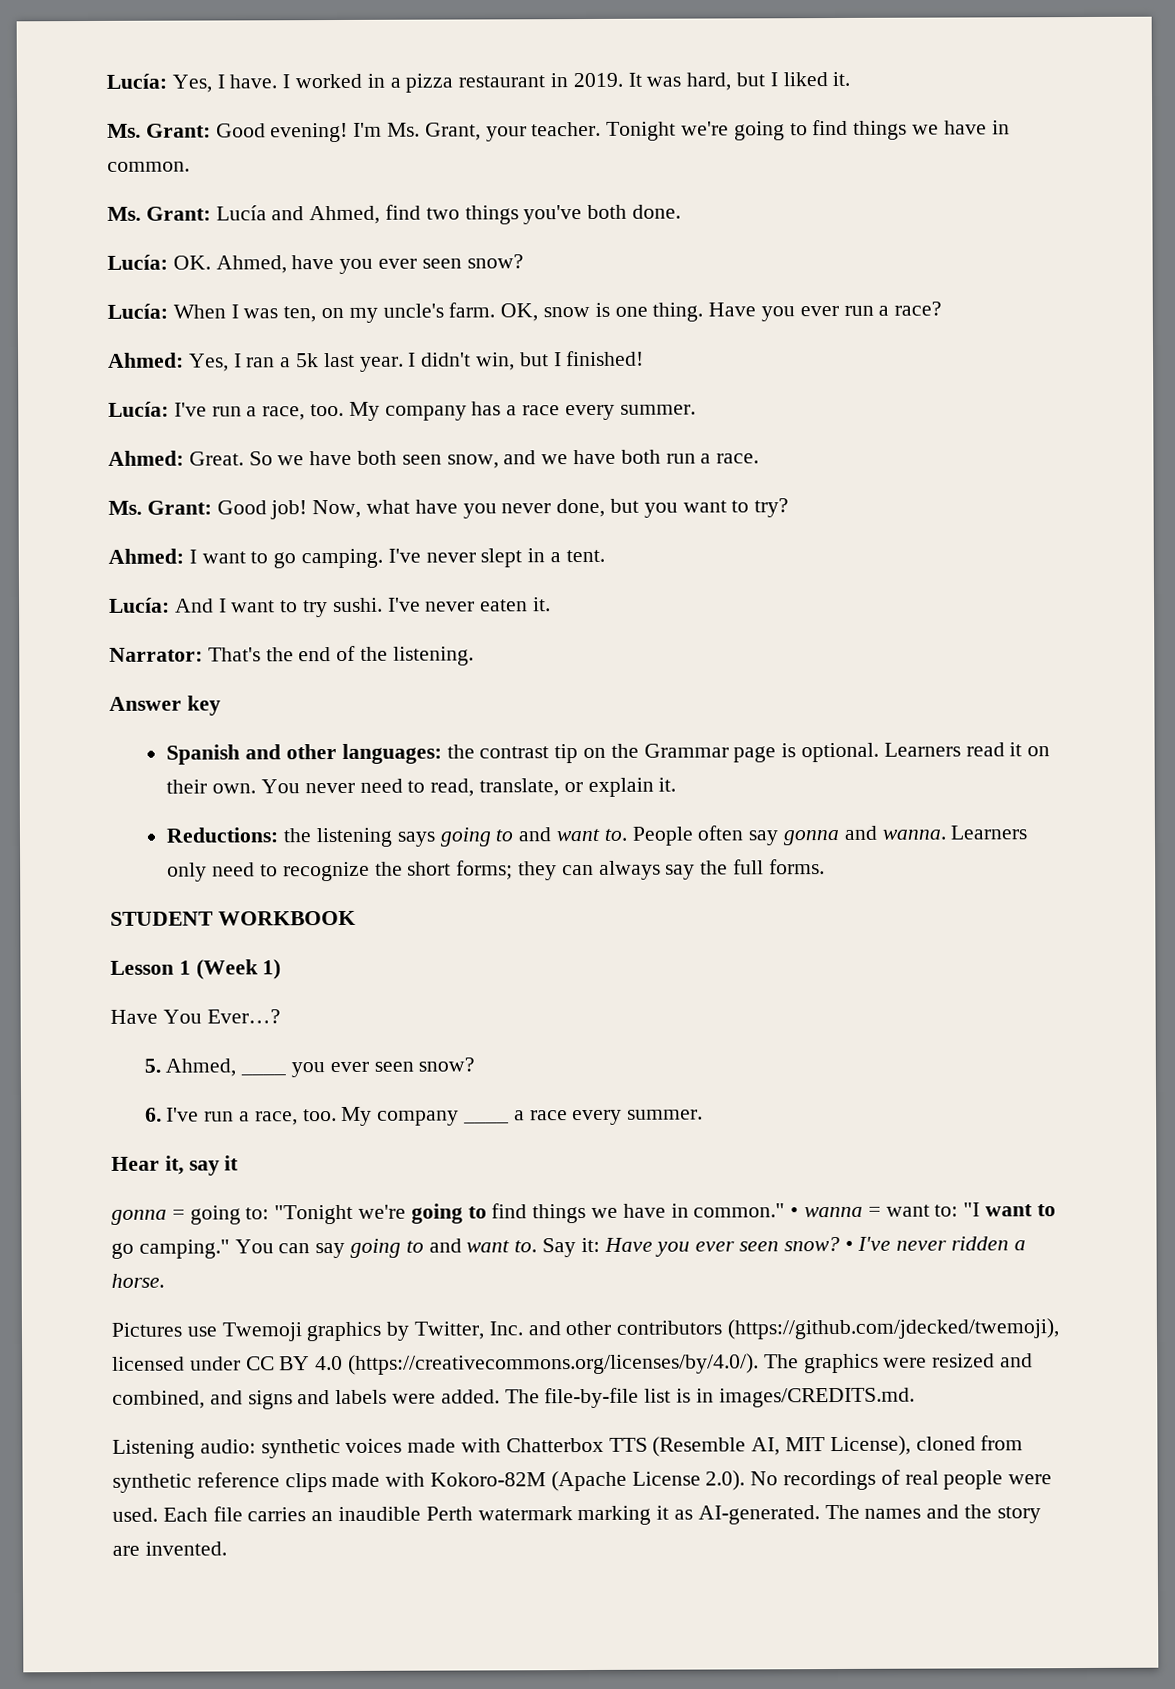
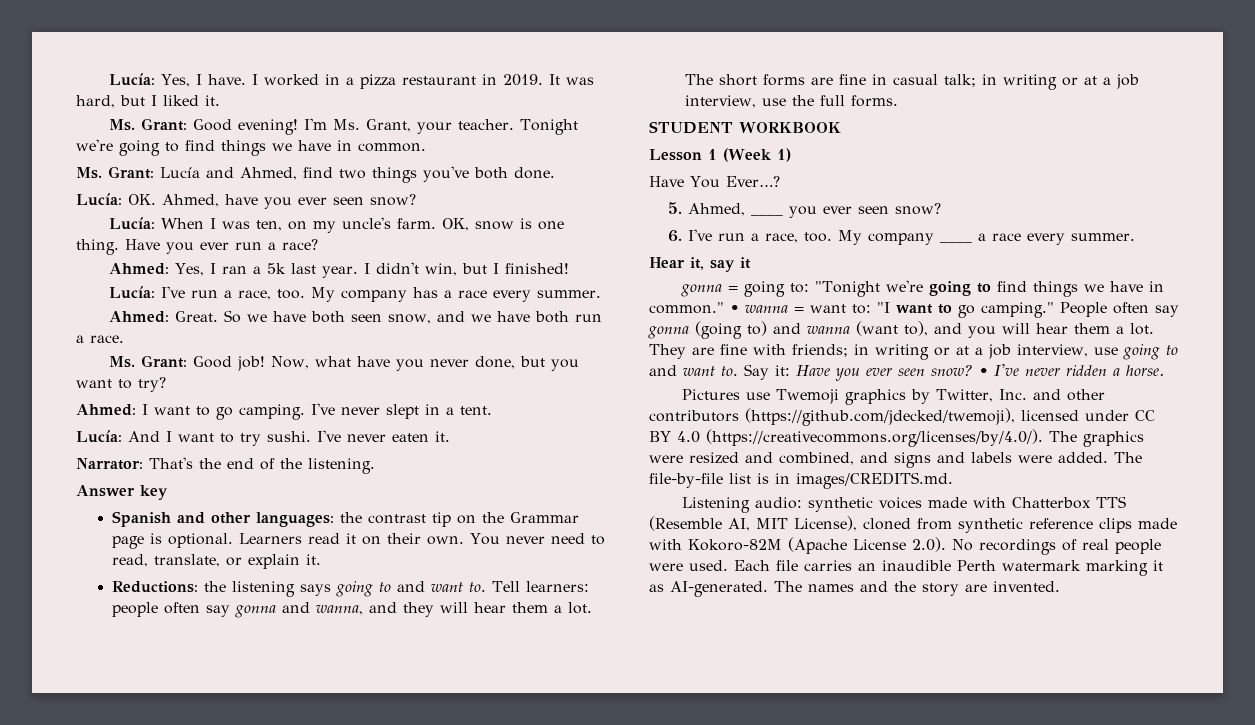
- People often say gonna and wanna. Learners only need to recognize the short forms; they can always say the full forms.
+ Tell learners: people often say gonna and wanna, and they will hear them a lot. The short forms are fine in casual talk; in writing or at a job interview, use the full forms.
- You can say going to and want to.
+ People often say gonna (going to) and wanna (want to), and you will hear them a lot. They are fine with friends; in writing or at a job interview, use going to and want to.

